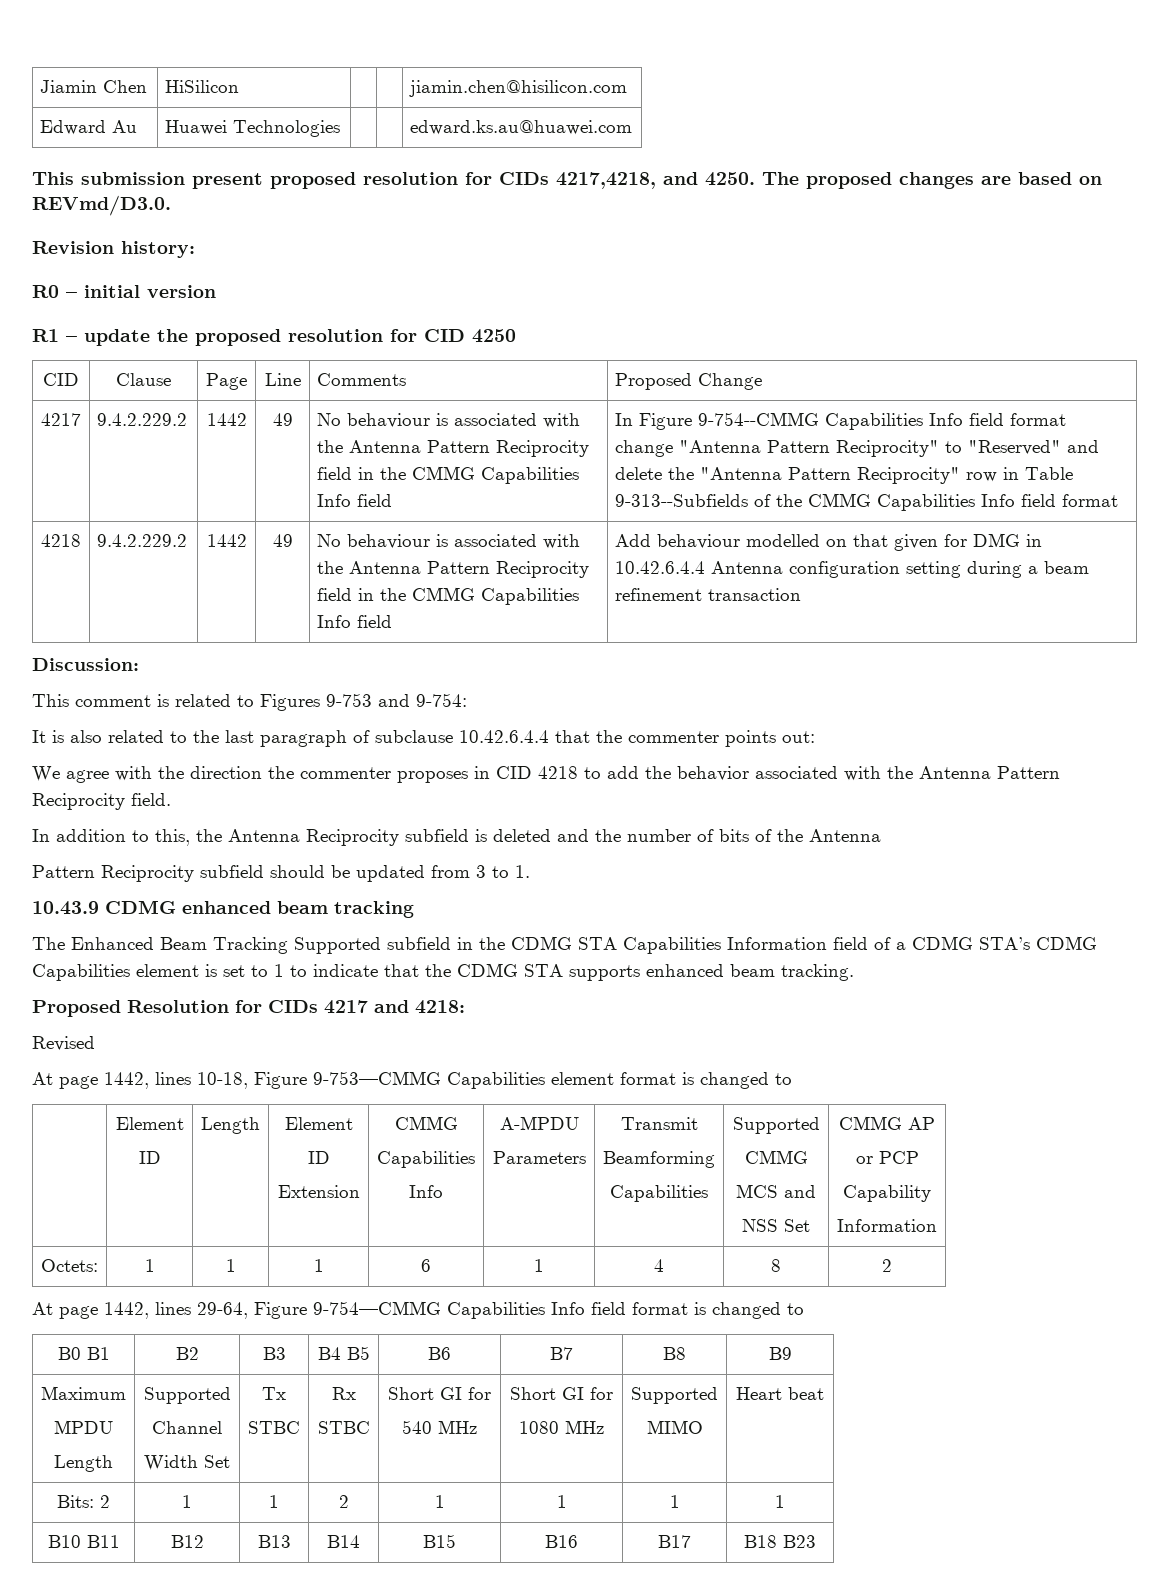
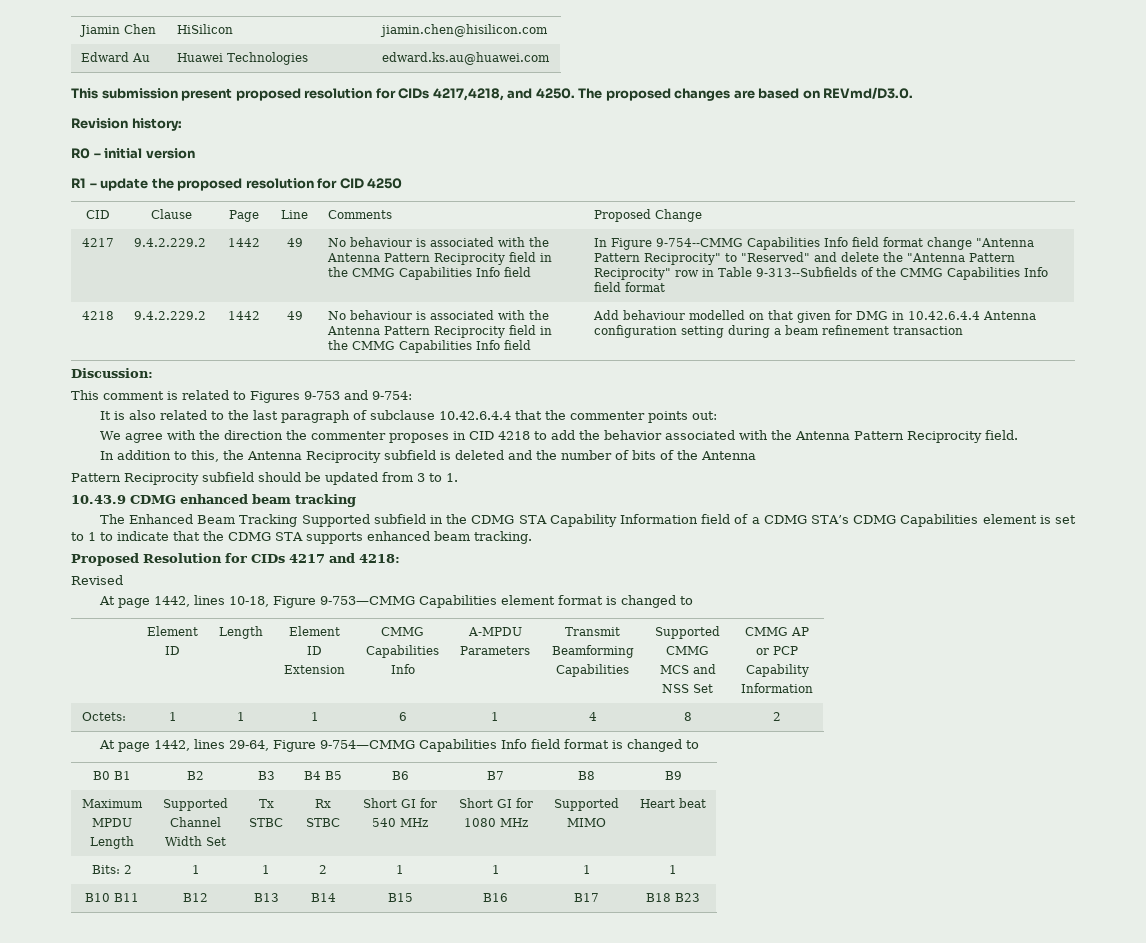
- The Enhanced Beam Tracking Supported subfield in the CDMG STA Capabilities Information field of a CDMG STA’s CDMG Capabilities element is set to 1 to indicate that the CDMG STA supports enhanced beam tracking.
+ The Enhanced Beam Tracking Supported subfield in the CDMG STA Capability Information field of a CDMG STA’s CDMG Capabilities element is set to 1 to indicate that the CDMG STA supports enhanced beam tracking.

